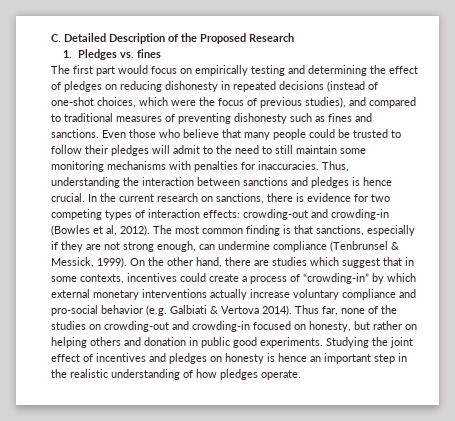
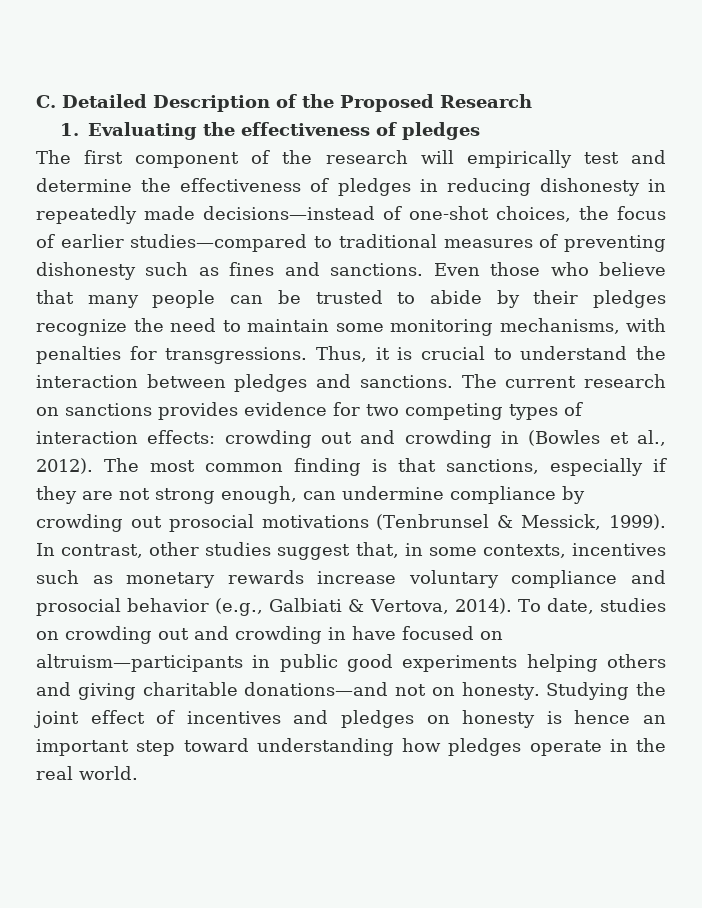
- 1. Pledges vs. fines
- The first part would focus on empirically testing and determining the effect of pledges on reducing dishonesty in repeated decisions (instead of one-shot choices, which were the focus of previous studies), and compared to traditional measures of preventing dishonesty such as fines and sanctions.
+ 1. Evaluating the effectiveness of pledges
+ The first component of the research will empirically test and determine the effectiveness of pledges in reducing dishonesty in repeatedly made decisions—instead of one-shot choices, the focus of earlier studies—compared to traditional measures of preventing dishonesty such as fines and sanctions.
- Even those who believe that many people could be trusted to follow their pledges will admit to the need to still maintain some monitoring mechanisms with penalties for inaccuracies. Thus, understanding the interaction between sanctions and pledges is hence crucial. In the current research on sanctions, there is evidence for two competing types of interaction effects: crowding-out and crowding-in (Bowles et al, 2012).
+ Even those who believe that many people can be trusted to abide by their pledges recognize the need to maintain some monitoring mechanisms, with penalties for transgressions. Thus, it is crucial to understand the interaction between pledges and sanctions. The current research on sanctions provides evidence for two competing types of interaction effects: crowding out and crowding in (Bowles et al., 2012).
- The most common finding is that sanctions, especially if they are not strong enough, can undermine compliance (Tenbrunsel & Messick, 1999). On the other hand, there are studies which suggest that in some contexts, incentives could create a process of “crowding-in” by which external monetary interventions actually increase voluntary compliance and pro-social behavior (e.g. Galbiati & Vertova 2014). Thus far, none of the studies on crowding-out and crowding-in focused on honesty, but rather on helping others and donation in public good experiments.
+ The most common finding is that sanctions, especially if they are not strong enough, can undermine compliance by crowding out prosocial motivations (Tenbrunsel & Messick, 1999). In contrast, other studies suggest that, in some contexts, incentives such as monetary rewards increase voluntary compliance and prosocial behavior (e.g., Galbiati & Vertova, 2014). To date, studies on crowding out and crowding in have focused on altruism—participants in public good experiments helping others and giving charitable donations—and not on honesty.
- Studying the joint effect of incentives and pledges on honesty is hence an important step in the realistic understanding of how pledges operate.
+ Studying the joint effect of incentives and pledges on honesty is hence an important step toward understanding how pledges operate in the real world.

